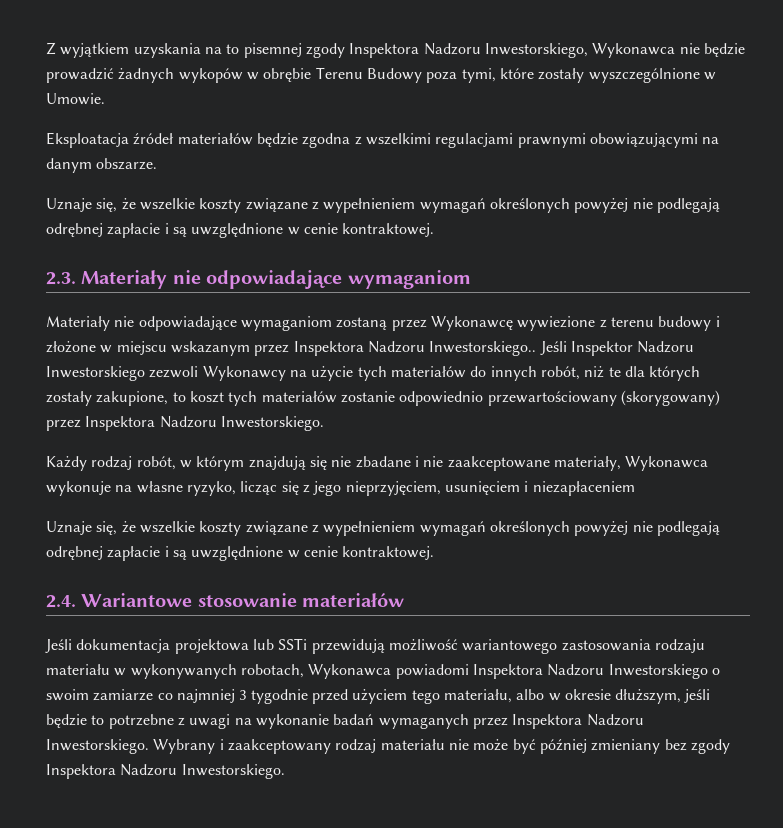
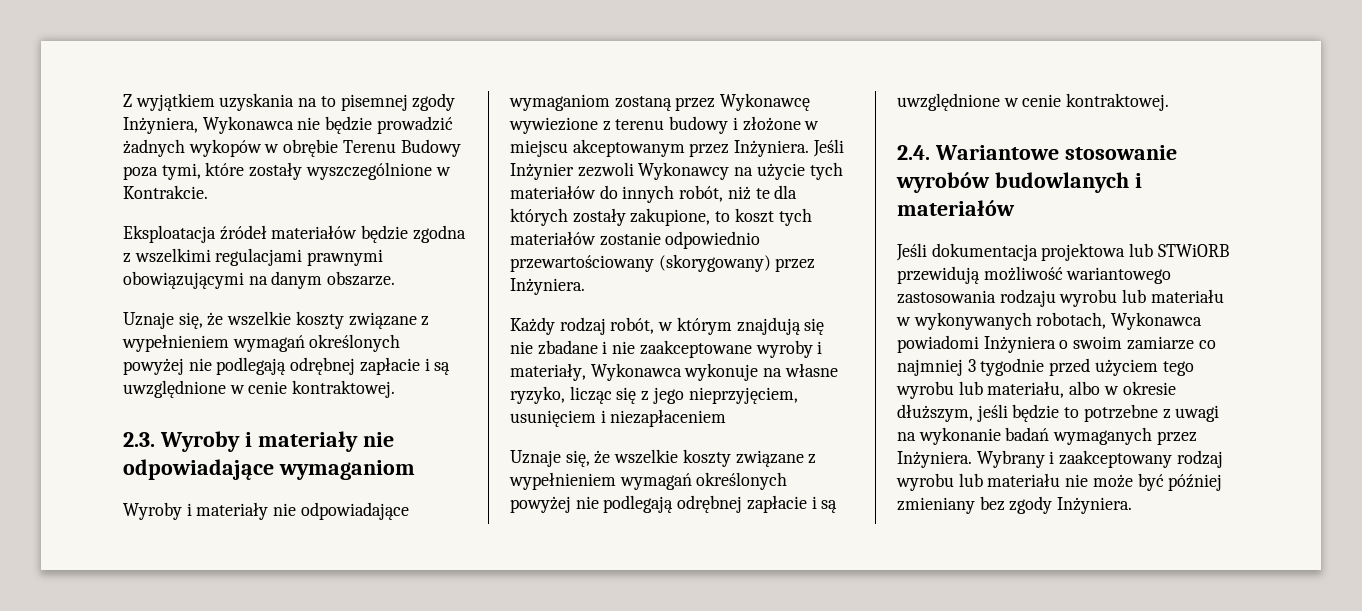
- Z wyjątkiem uzyskania na to pisemnej zgody Inspektora Nadzoru Inwestorskiego, Wykonawca nie będzie prowadzić żadnych wykopów w obrębie Terenu Budowy poza tymi, które zostały wyszczególnione w Umowie.
+ Z wyjątkiem uzyskania na to pisemnej zgody Inżyniera, Wykonawca nie będzie prowadzić żadnych wykopów w obrębie Terenu Budowy poza tymi, które zostały wyszczególnione w Kontrakcie.
- 2.3. Materiały nie odpowiadające wymaganiom
+ 2.3. Wyroby i materiały nie odpowiadające wymaganiom
- Materiały nie odpowiadające wymaganiom zostaną przez Wykonawcę wywiezione z terenu budowy i złożone w miejscu wskazanym przez Inspektora Nadzoru Inwestorskiego.. Jeśli Inspektor Nadzoru Inwestorskiego zezwoli Wykonawcy na użycie tych materiałów do innych robót, niż te dla których zostały zakupione, to koszt tych materiałów zostanie odpowiednio przewartościowany (skorygowany) przez Inspektora Nadzoru Inwestorskiego.
+ Wyroby i materiały nie odpowiadające wymaganiom zostaną przez Wykonawcę wywiezione z terenu budowy i złożone w miejscu akceptowanym przez Inżyniera. Jeśli Inżynier zezwoli Wykonawcy na użycie tych materiałów do innych robót, niż te dla których zostały zakupione, to koszt tych materiałów zostanie odpowiednio przewartościowany (skorygowany) przez Inżyniera.
- Każdy rodzaj robót, w którym znajdują się nie zbadane i nie zaakceptowane materiały, Wykonawca wykonuje na własne ryzyko, licząc się z jego nieprzyjęciem, usunięciem i niezapłaceniem
+ Każdy rodzaj robót, w którym znajdują się nie zbadane i nie zaakceptowane wyroby i materiały, Wykonawca wykonuje na własne ryzyko, licząc się z jego nieprzyjęciem, usunięciem i niezapłaceniem
- 2.4. Wariantowe stosowanie materiałów
+ 2.4. Wariantowe stosowanie wyrobów budowlanych i materiałów
- Jeśli dokumentacja projektowa lub SSTi przewidują możliwość wariantowego zastosowania rodzaju materiału w wykonywanych robotach, Wykonawca powiadomi Inspektora Nadzoru Inwestorskiego o swoim zamiarze co najmniej 3 tygodnie przed użyciem tego materiału, albo w okresie dłuższym, jeśli będzie to potrzebne z uwagi na wykonanie badań wymaganych przez Inspektora Nadzoru Inwestorskiego.
+ Jeśli dokumentacja projektowa lub STWiORB przewidują możliwość wariantowego zastosowania rodzaju wyrobu lub materiału w wykonywanych robotach, Wykonawca powiadomi Inżyniera o swoim zamiarze co najmniej 3 tygodnie przed użyciem tego wyrobu lub materiału, albo w okresie dłuższym, jeśli będzie to potrzebne z uwagi na wykonanie badań wymaganych przez Inżyniera.
- Wybrany i zaakceptowany rodzaj materiału nie może być później zmieniany bez zgody Inspektora Nadzoru Inwestorskiego.
+ Wybrany i zaakceptowany rodzaj wyrobu lub materiału nie może być później zmieniany bez zgody Inżyniera.

